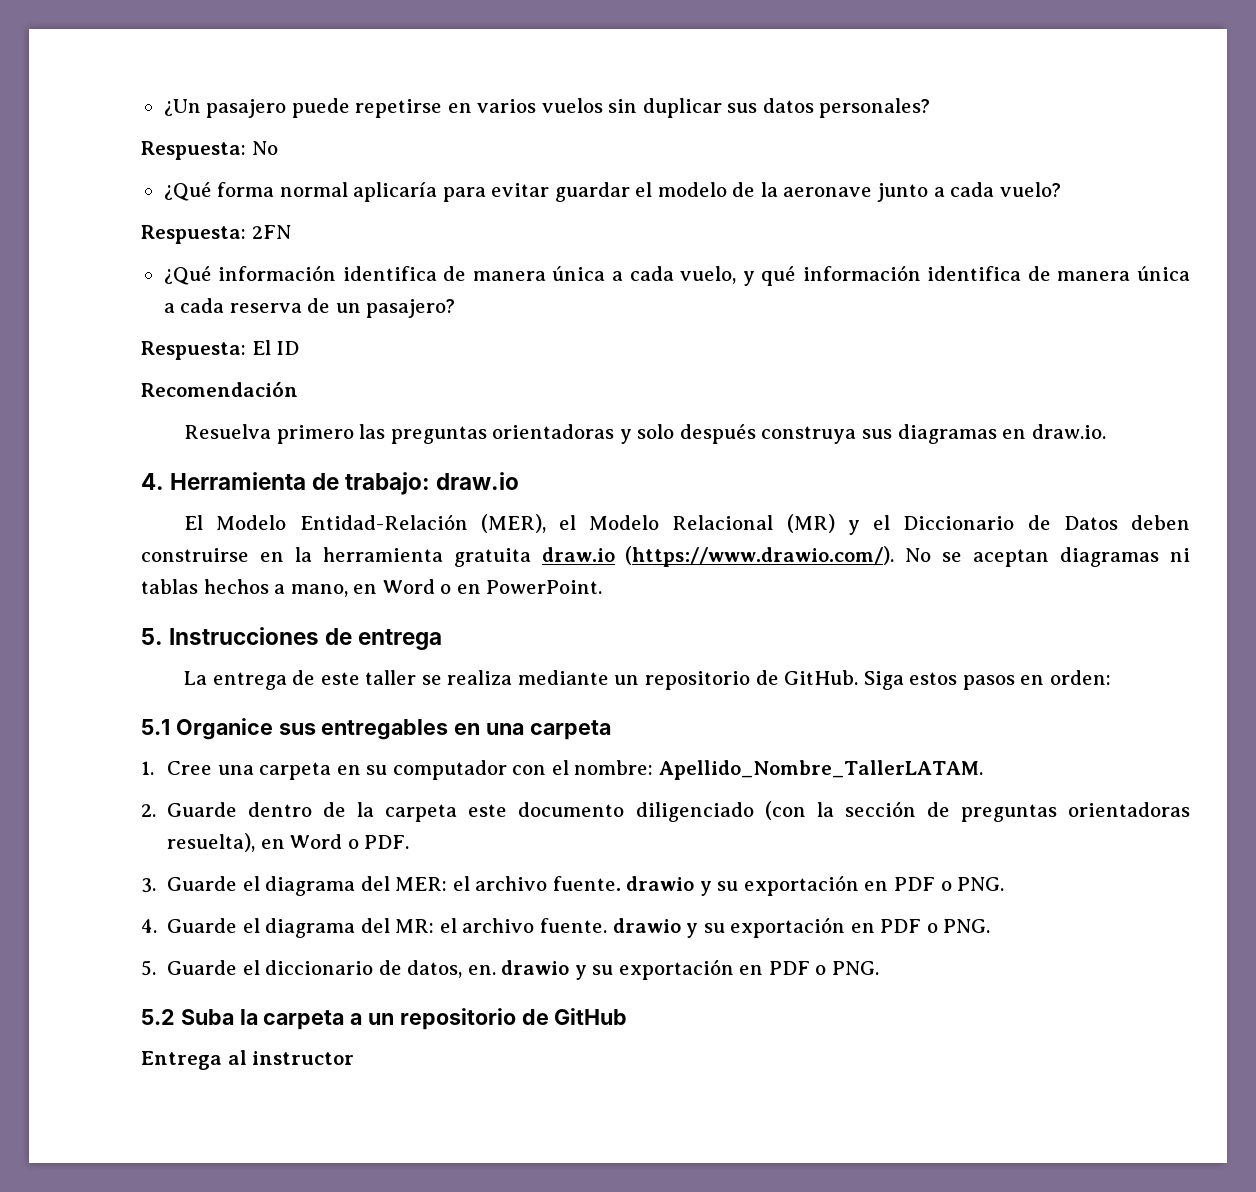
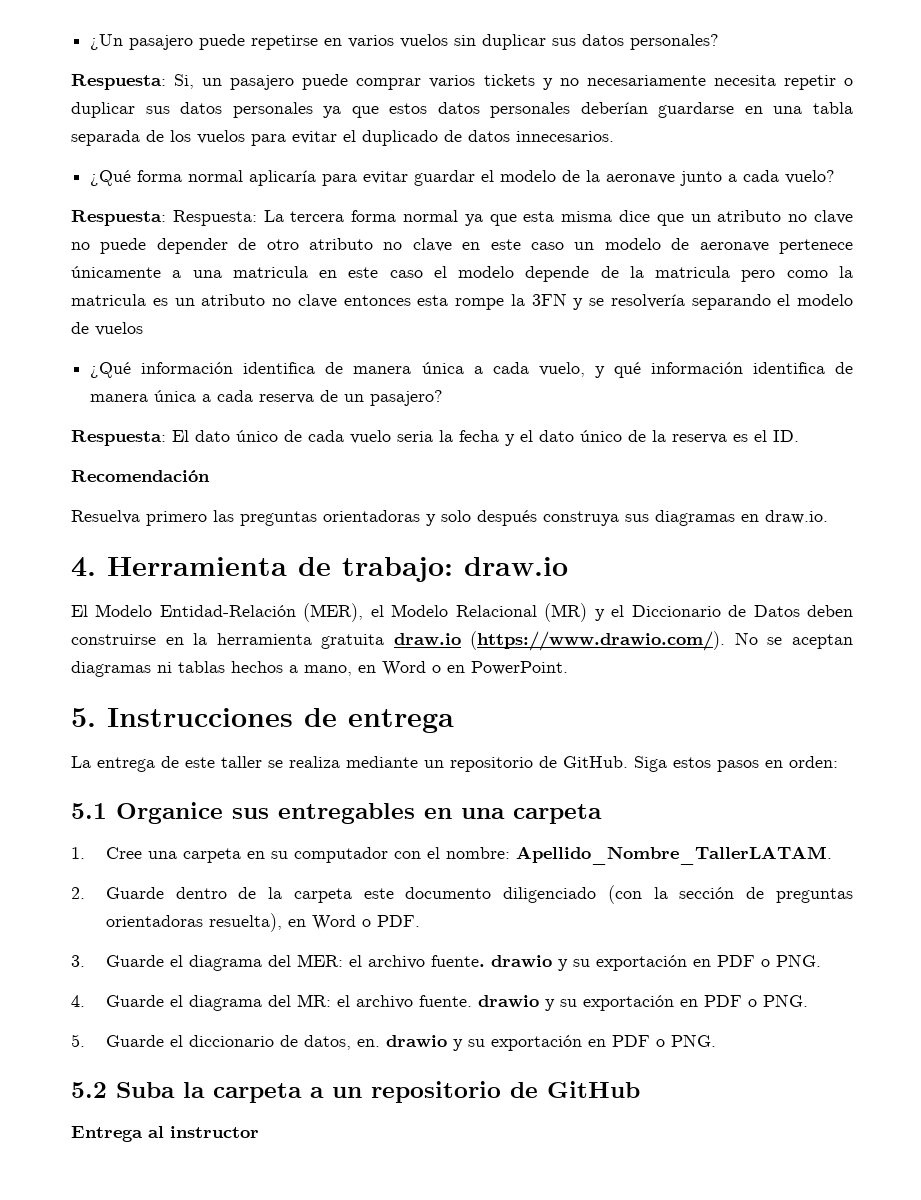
- Respuesta: No
+ Respuesta: Si, un pasajero puede comprar varios tickets y no necesariamente necesita repetir o duplicar sus datos personales ya que estos datos personales deberían guardarse en una tabla separada de los vuelos para evitar el duplicado de datos innecesarios.
- Respuesta: 2FN
+ Respuesta: Respuesta: La tercera forma normal ya que esta misma dice que un atributo no clave no puede depender de otro atributo no clave en este caso un modelo de aeronave pertenece únicamente a una matricula en este caso el modelo depende de la matricula pero como la matricula es un atributo no clave entonces esta rompe la 3FN y se resolvería separando el modelo de vuelos
- Respuesta: El ID
+ Respuesta: El dato único de cada vuelo seria la fecha y el dato único de la reserva es el ID.

